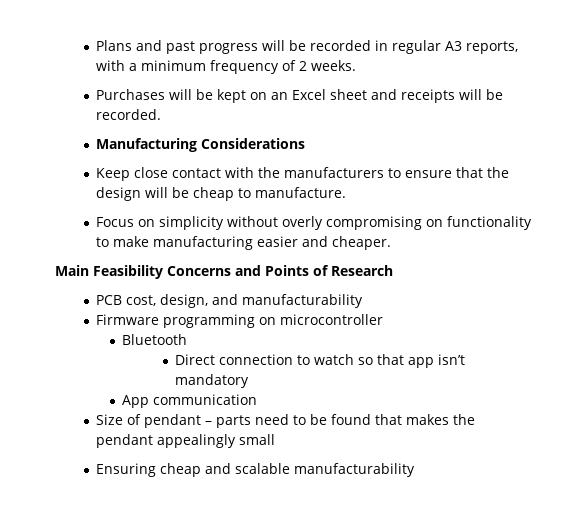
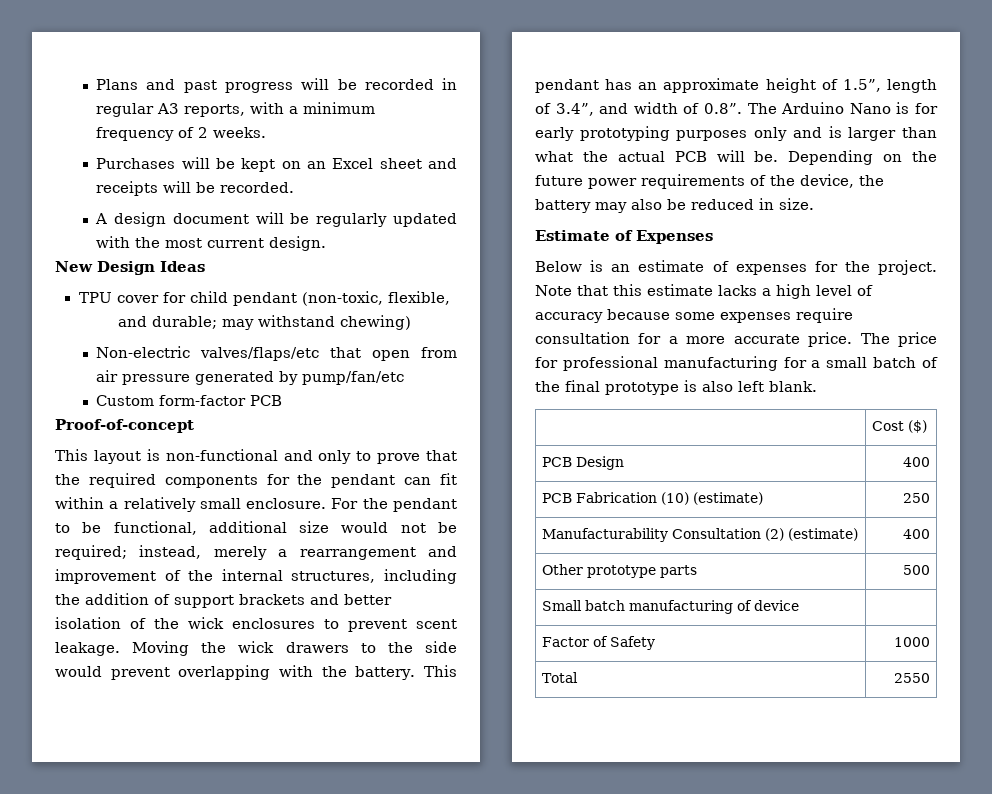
- Manufacturing Considerations
- Keep close contact with the manufacturers to ensure that the design will be cheap to manufacture.
- Focus on simplicity without overly compromising on functionality to make manufacturing easier and cheaper.
- Main Feasibility Concerns and Points of Research
- PCB cost, design, and manufacturability
- Firmware programming on microcontroller
- Bluetooth
- Direct connection to watch so that app isn’t mandatory
- App communication
- Size of pendant – parts need to be found that makes the pendant appealingly small
- Ensuring cheap and scalable manufacturability
+ A design document will be regularly updated with the most current design.
+ New Design Ideas
+ TPU cover for child pendant (non-toxic, flexible, and durable; may withstand chewing)
+ Non-electric valves/flaps/etc that open from air pressure generated by pump/fan/etc
+ Custom form-factor PCB
+ Proof-of-concept
+ This layout is non-functional and only to prove that the required components for the pendant can fit within a relatively small enclosure. For the pendant to be functional, additional size would not be required; instead, merely a rearrangement and improvement of the internal structures, including the addition of support brackets and better isolation of the wick enclosures to prevent scent leakage. Moving the wick drawers to the side would prevent overlapping with the battery. This pendant has an approximate height of 1.5”, length of 3.4”, and width of 0.8”. The Arduino Nano is for early prototyping purposes only and is larger than what the actual PCB will be. Depending on the future power requirements of the device, the battery may also be reduced in size.
+ Estimate of Expenses
+ Below is an estimate of expenses for the project. Note that this estimate lacks a high level of accuracy because some expenses require consultation for a more accurate price. The price for professional manufacturing for a small batch of the final prototype is also left blank.
+ | Cost ($)
+ PCB Design | 400
+ PCB Fabrication (10) (estimate) | 250
+ Manufacturability Consultation (2) (estimate) | 400
+ Other prototype parts | 500
+ Small batch manufacturing of device |
+ Factor of Safety | 1000
+ Total | 2550

